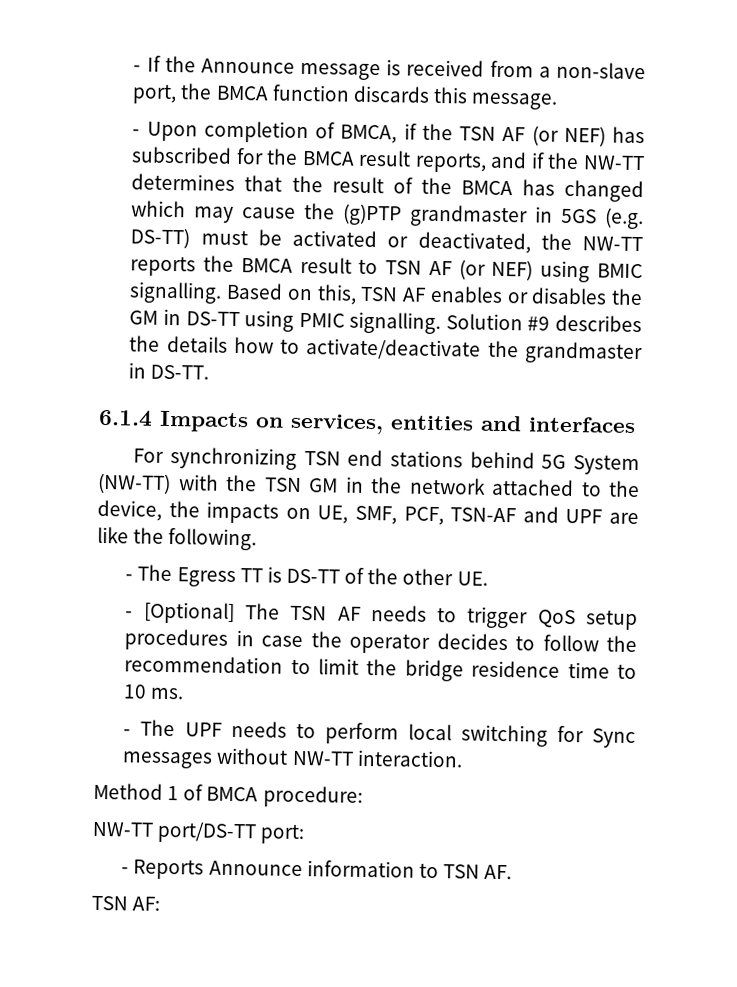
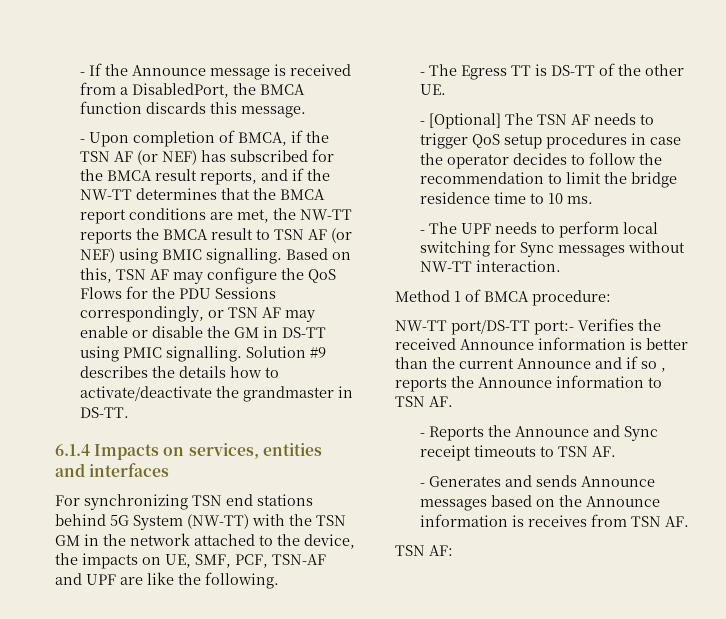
- - If the Announce message is received from a non-slave port, the BMCA function discards this message.
+ - If the Announce message is received from a DisabledPort, the BMCA function discards this message.
- - Upon completion of BMCA, if the TSN AF (or NEF) has subscribed for the BMCA result reports, and if the NW-TT determines that the result of the BMCA has changed which may cause the (g)PTP grandmaster in 5GS (e.g. DS-TT) must be activated or deactivated, the NW-TT reports the BMCA result to TSN AF (or NEF) using BMIC signalling.
+ - Upon completion of BMCA, if the TSN AF (or NEF) has subscribed for the BMCA result reports, and if the NW-TT determines that the BMCA report conditions are met, the NW-TT reports the BMCA result to TSN AF (or NEF) using BMIC signalling.
- Based on this, TSN AF enables or disables the GM in DS-TT using PMIC signalling.
+ Based on this, TSN AF may configure the QoS Flows for the PDU Sessions correspondingly, or TSN AF may enable or disable the GM in DS-TT using PMIC signalling.
- NW-TT port/DS-TT port:
- - Reports Announce information to TSN AF.
+ NW-TT port/DS-TT port:- Verifies the received Announce information is better than the current Announce and if so , reports the Announce information to TSN AF.
+ - Reports the Announce and Sync receipt timeouts to TSN AF.
+ - Generates and sends Announce messages based on the Announce information is receives from TSN AF.

